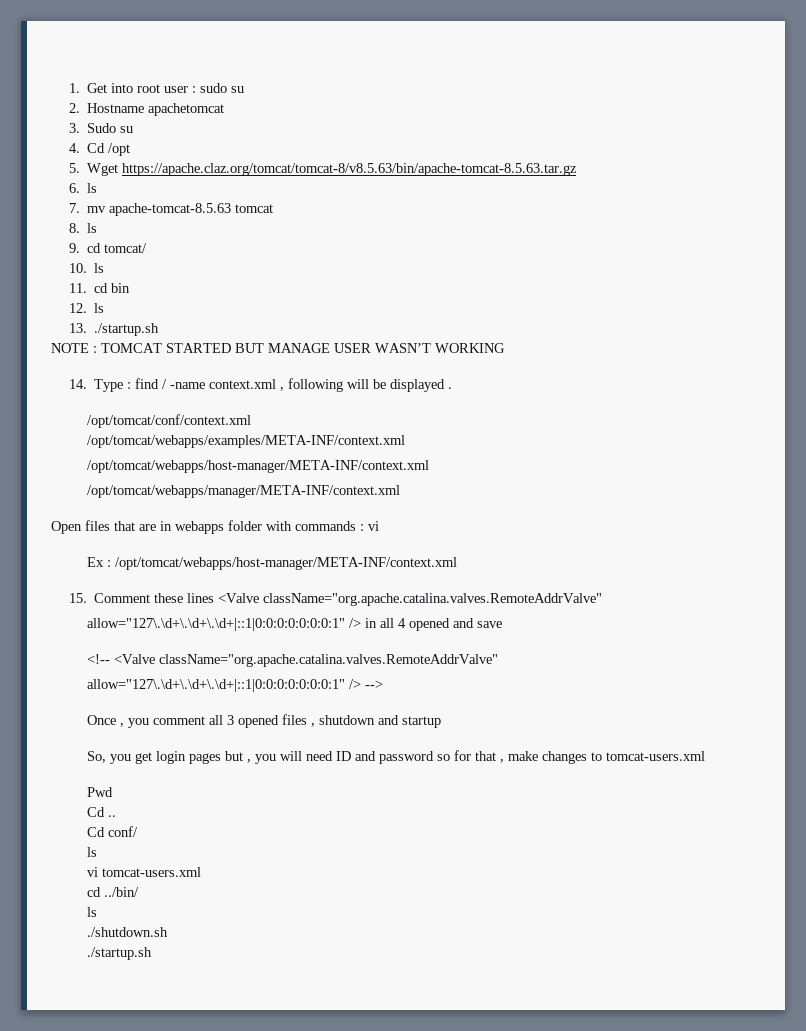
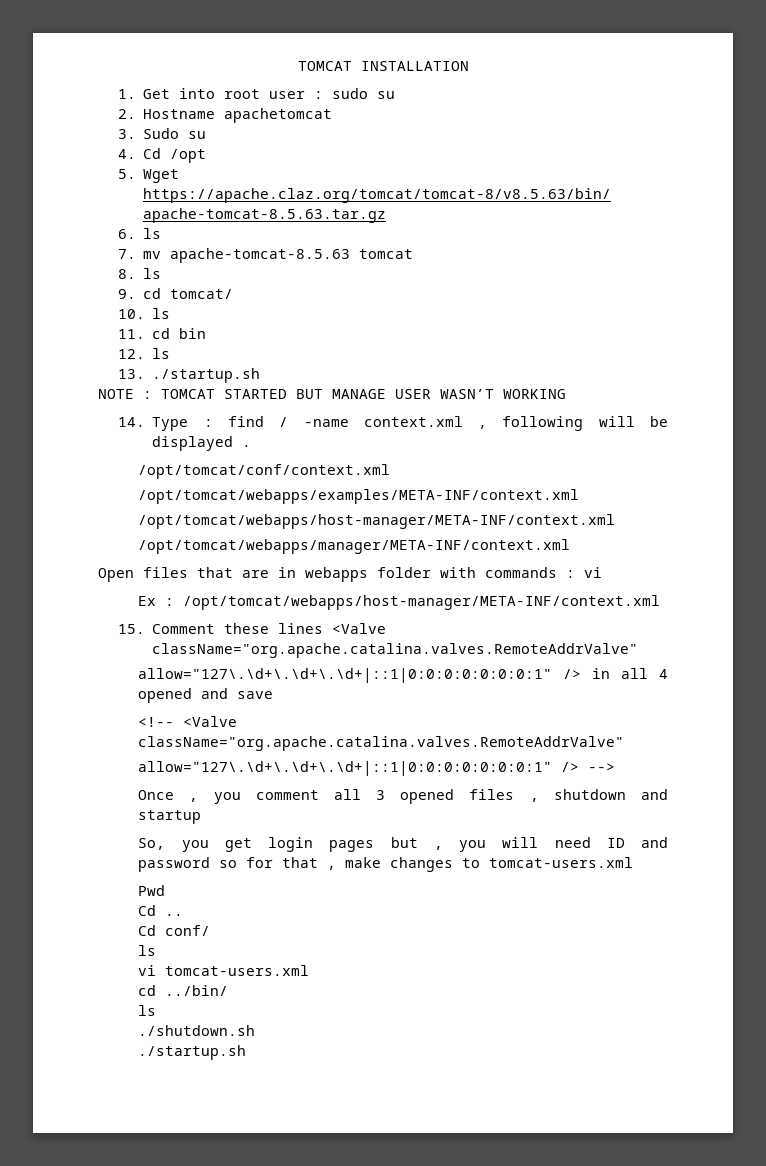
+ TOMCAT INSTALLATION

